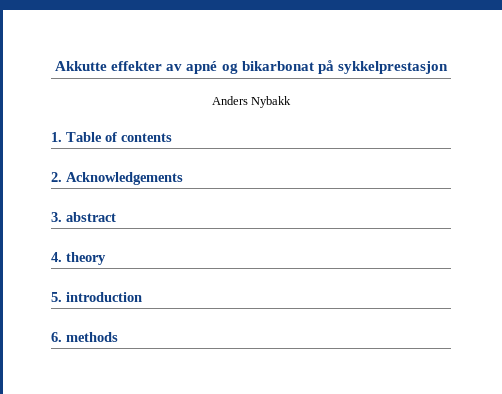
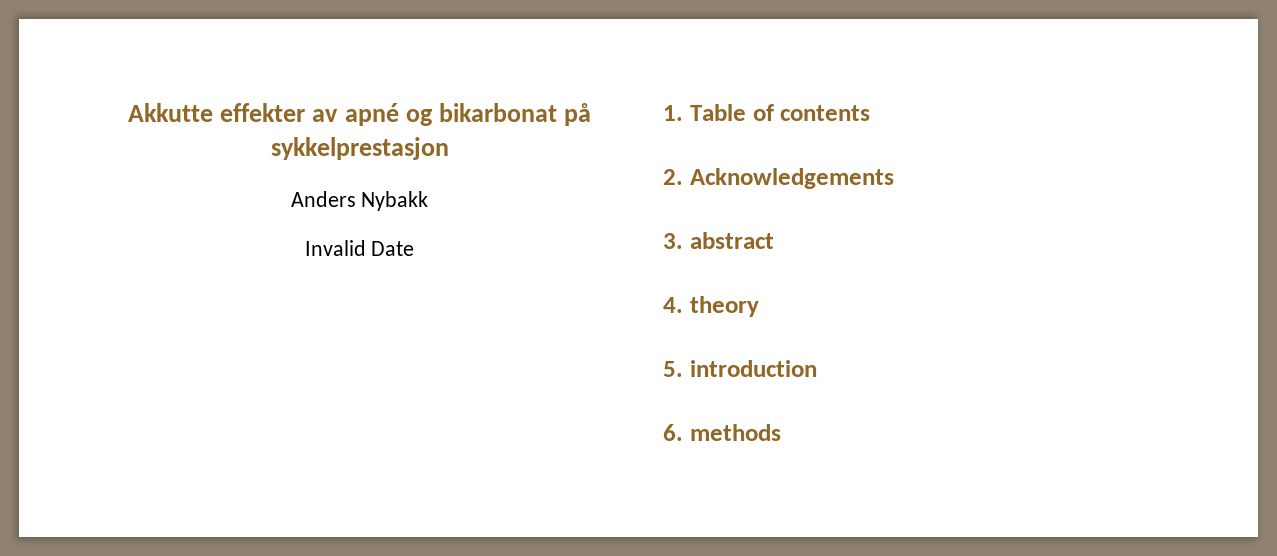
+ Invalid Date

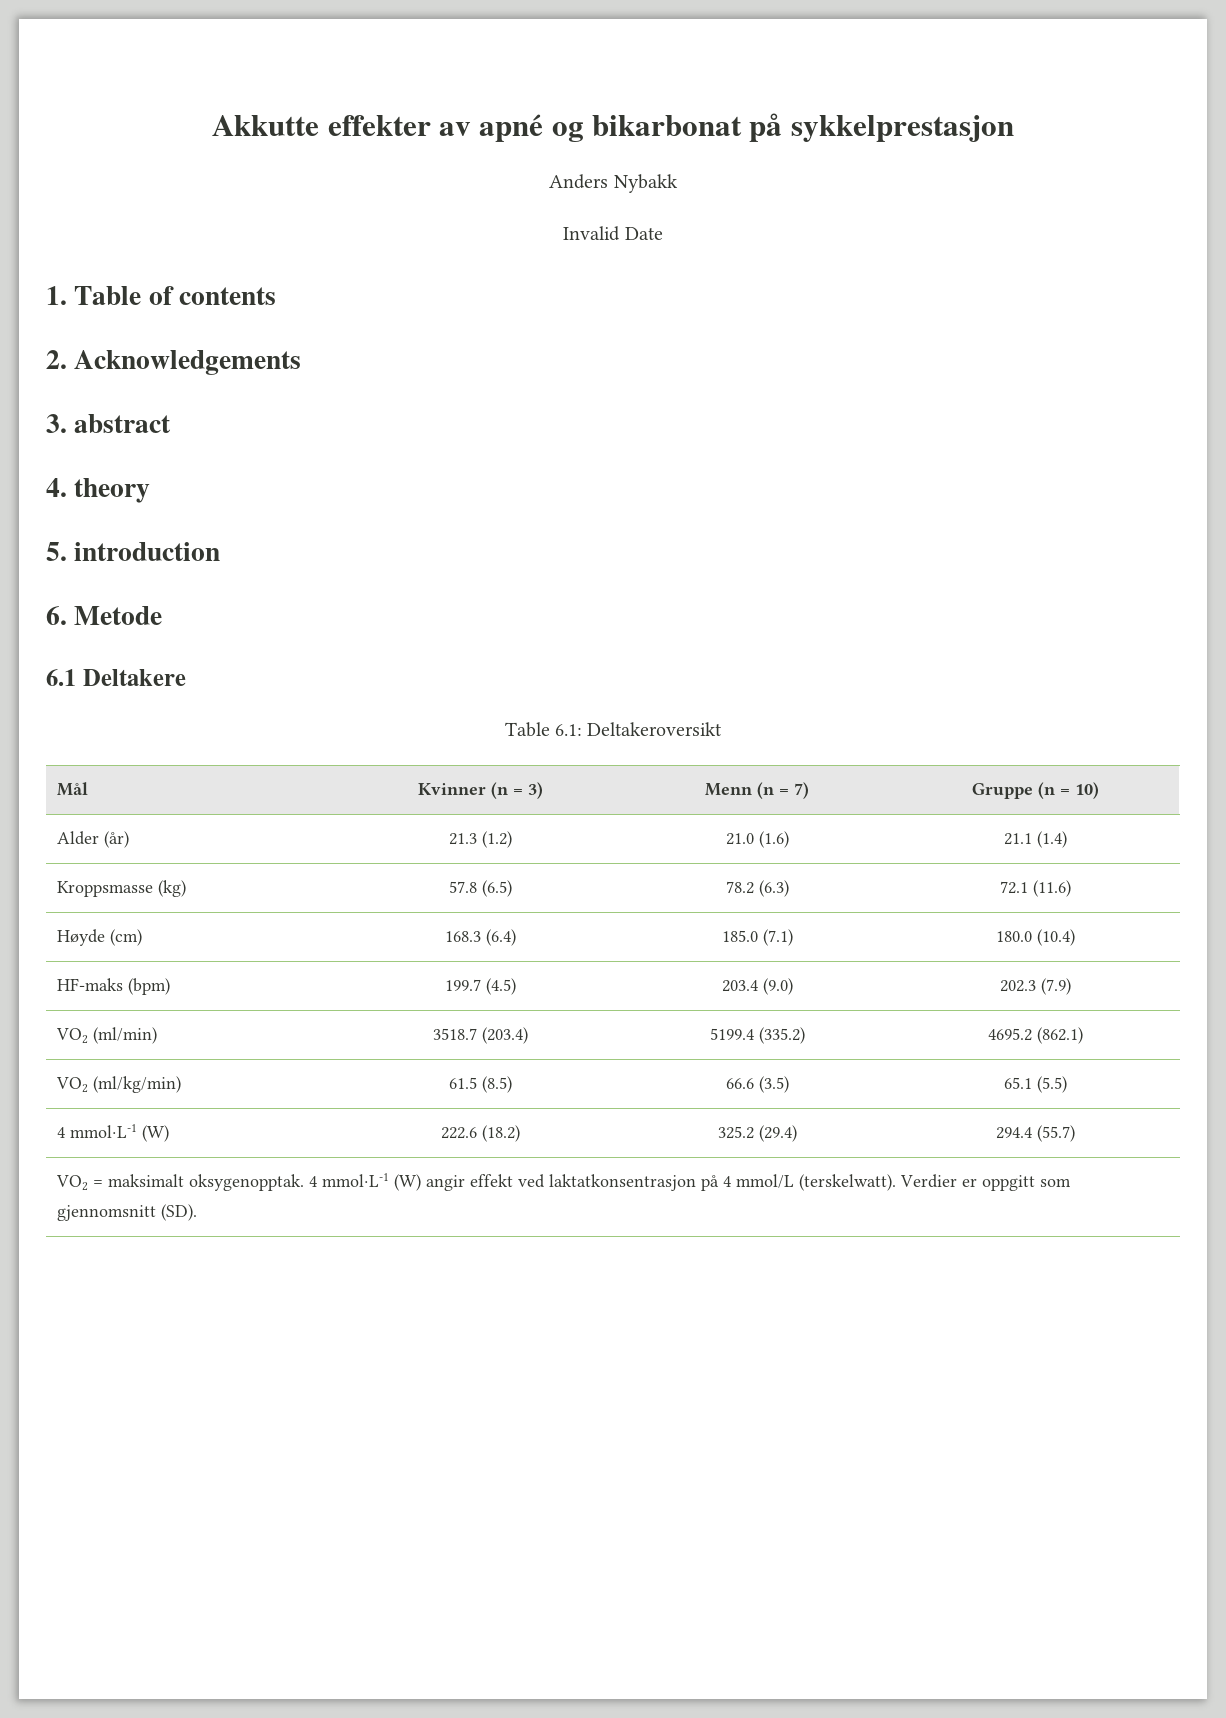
- 6. methods
+ 6. Metode
+ 6.1 Deltakere
+ Table 6.1: Deltakeroversikt
+ Mål | Kvinner (n = 3) | Menn (n = 7) | Gruppe (n = 10)
+ Alder (år) | 21.3 (1.2) | 21.0 (1.6) | 21.1 (1.4)
+ Kroppsmasse (kg) | 57.8 (6.5) | 78.2 (6.3) | 72.1 (11.6)
+ Høyde (cm) | 168.3 (6.4) | 185.0 (7.1) | 180.0 (10.4)
+ HF-maks (bpm) | 199.7 (4.5) | 203.4 (9.0) | 202.3 (7.9)
+ VO2 (ml/min) | 3518.7 (203.4) | 5199.4 (335.2) | 4695.2 (862.1)
+ VO2 (ml/kg/min) | 61.5 (8.5) | 66.6 (3.5) | 65.1 (5.5)
+ 4 mmol·L-1 (W) | 222.6 (18.2) | 325.2 (29.4) | 294.4 (55.7)
+ VO2 = maksimalt oksygenopptak. 4 mmol·L-1 (W) angir effekt ved laktatkonsentrasjon på 4 mmol/L (terskelwatt). Verdier er oppgitt som gjennomsnitt (SD).

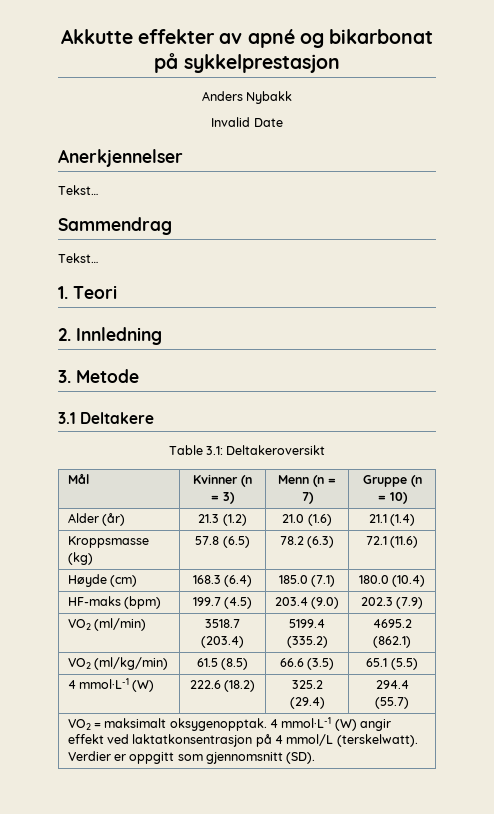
- 1. Table of contents
+ Anerkjennelser
+ Tekst…
+ Sammendrag
+ Tekst…
+ 1. Teori
- 2. Acknowledgements
+ 2. Innledning
- 3. abstract
- 4. theory
- 5. introduction
- 6. Metode
+ 3. Metode
- 6.1 Deltakere
+ 3.1 Deltakere
- Table 6.1: Deltakeroversikt
+ Table 3.1: Deltakeroversikt

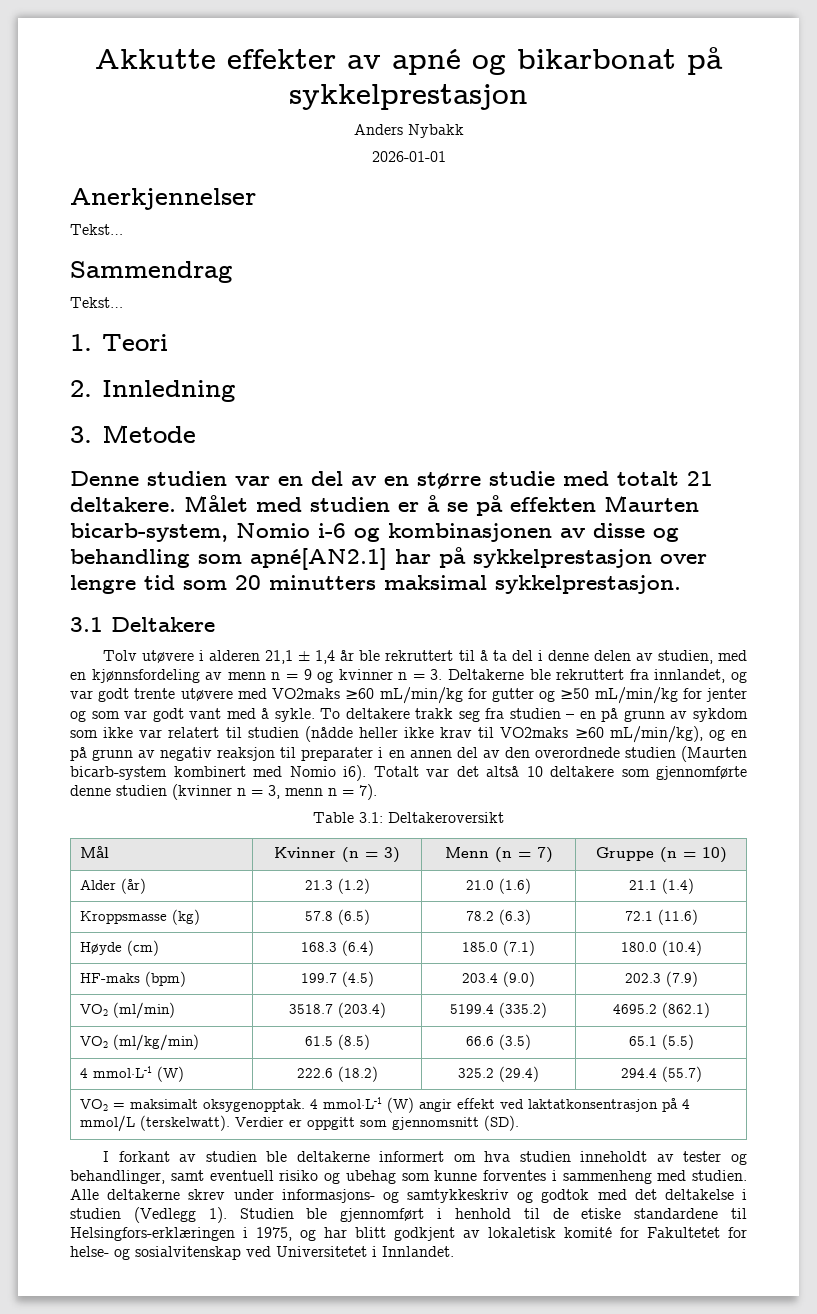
- Invalid Date
+ 2026-01-01
+ Denne studien var en del av en større studie med totalt 21 deltakere. Målet med studien er å se på effekten Maurten bicarb-system, Nomio i-6 og kombinasjonen av disse og behandling som apné[AN2.1] har på sykkelprestasjon over lengre tid som 20 minutters maksimal sykkelprestasjon.
  3.1 Deltakere
+ Tolv utøvere i alderen 21,1 ± 1,4 år ble rekruttert til å ta del i denne delen av studien, med en kjønnsfordeling av menn n = 9 og kvinner n = 3. Deltakerne ble rekruttert fra innlandet, og var godt trente utøvere med VO2maks ≥60 mL/min/kg for gutter og ≥50 mL/min/kg for jenter og som var godt vant med å sykle. To deltakere trakk seg fra studien – en på grunn av sykdom som ikke var relatert til studien (nådde heller ikke krav til VO2maks ≥60 mL/min/kg), og en på grunn av negativ reaksjon til preparater i en annen del av den overordnede studien (Maurten bicarb-system kombinert med Nomio i6). Totalt var det altså 10 deltakere som gjennomførte denne studien (kvinner n = 3, menn n = 7).
+ I forkant av studien ble deltakerne informert om hva studien inneholdt av tester og behandlinger, samt eventuell risiko og ubehag som kunne forventes i sammenheng med studien. Alle deltakerne skrev under informasjons- og samtykkeskriv og godtok med det deltakelse i studien (Vedlegg 1). Studien ble gjennomført i henhold til de etiske standardene til Helsingfors-erklæringen i 1975, og har blitt godkjent av lokaletisk komité for Fakultetet for helse- og sosialvitenskap ved Universitetet i Innlandet.

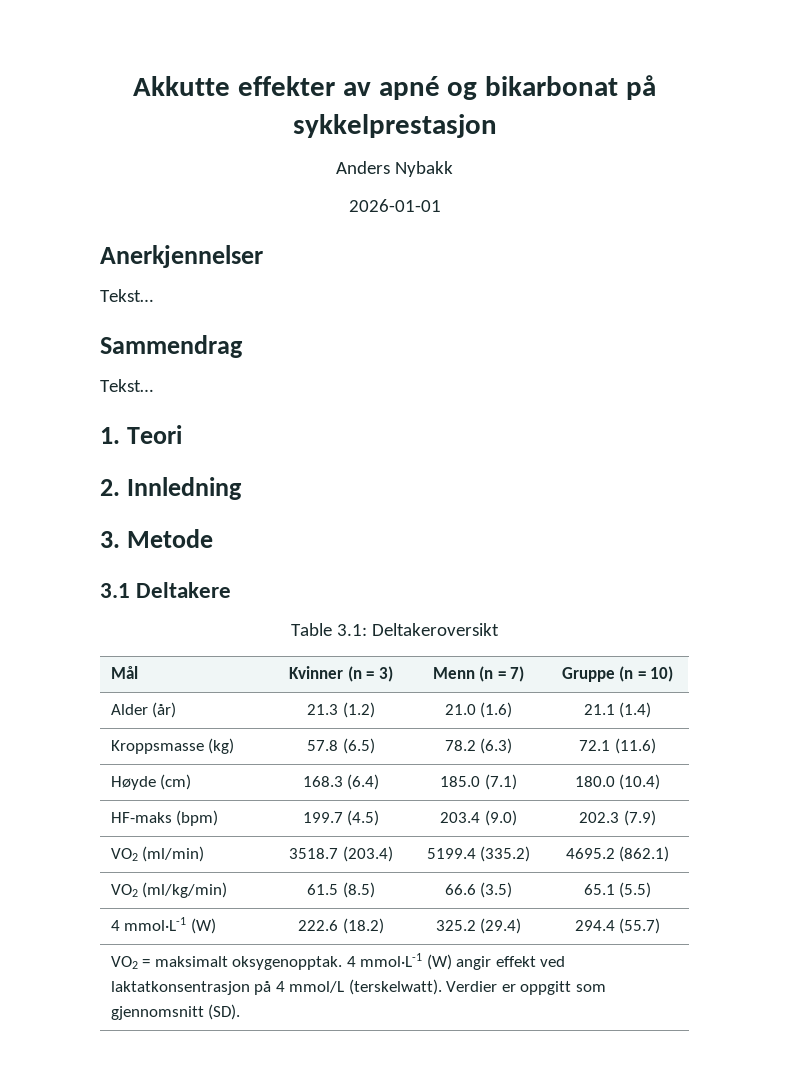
- Denne studien var en del av en større studie med totalt 21 deltakere. Målet med studien er å se på effekten Maurten bicarb-system, Nomio i-6 og kombinasjonen av disse og behandling som apné[AN2.1] har på sykkelprestasjon over lengre tid som 20 minutters maksimal sykkelprestasjon.
  3.1 Deltakere
- Tolv utøvere i alderen 21,1 ± 1,4 år ble rekruttert til å ta del i denne delen av studien, med en kjønnsfordeling av menn n = 9 og kvinner n = 3. Deltakerne ble rekruttert fra innlandet, og var godt trente utøvere med VO2maks ≥60 mL/min/kg for gutter og ≥50 mL/min/kg for jenter og som var godt vant med å sykle. To deltakere trakk seg fra studien – en på grunn av sykdom som ikke var relatert til studien (nådde heller ikke krav til VO2maks ≥60 mL/min/kg), og en på grunn av negativ reaksjon til preparater i en annen del av den overordnede studien (Maurten bicarb-system kombinert med Nomio i6). Totalt var det altså 10 deltakere som gjennomførte denne studien (kvinner n = 3, menn n = 7).
- I forkant av studien ble deltakerne informert om hva studien inneholdt av tester og behandlinger, samt eventuell risiko og ubehag som kunne forventes i sammenheng med studien. Alle deltakerne skrev under informasjons- og samtykkeskriv og godtok med det deltakelse i studien (Vedlegg 1). Studien ble gjennomført i henhold til de etiske standardene til Helsingfors-erklæringen i 1975, og har blitt godkjent av lokaletisk komité for Fakultetet for helse- og sosialvitenskap ved Universitetet i Innlandet.

